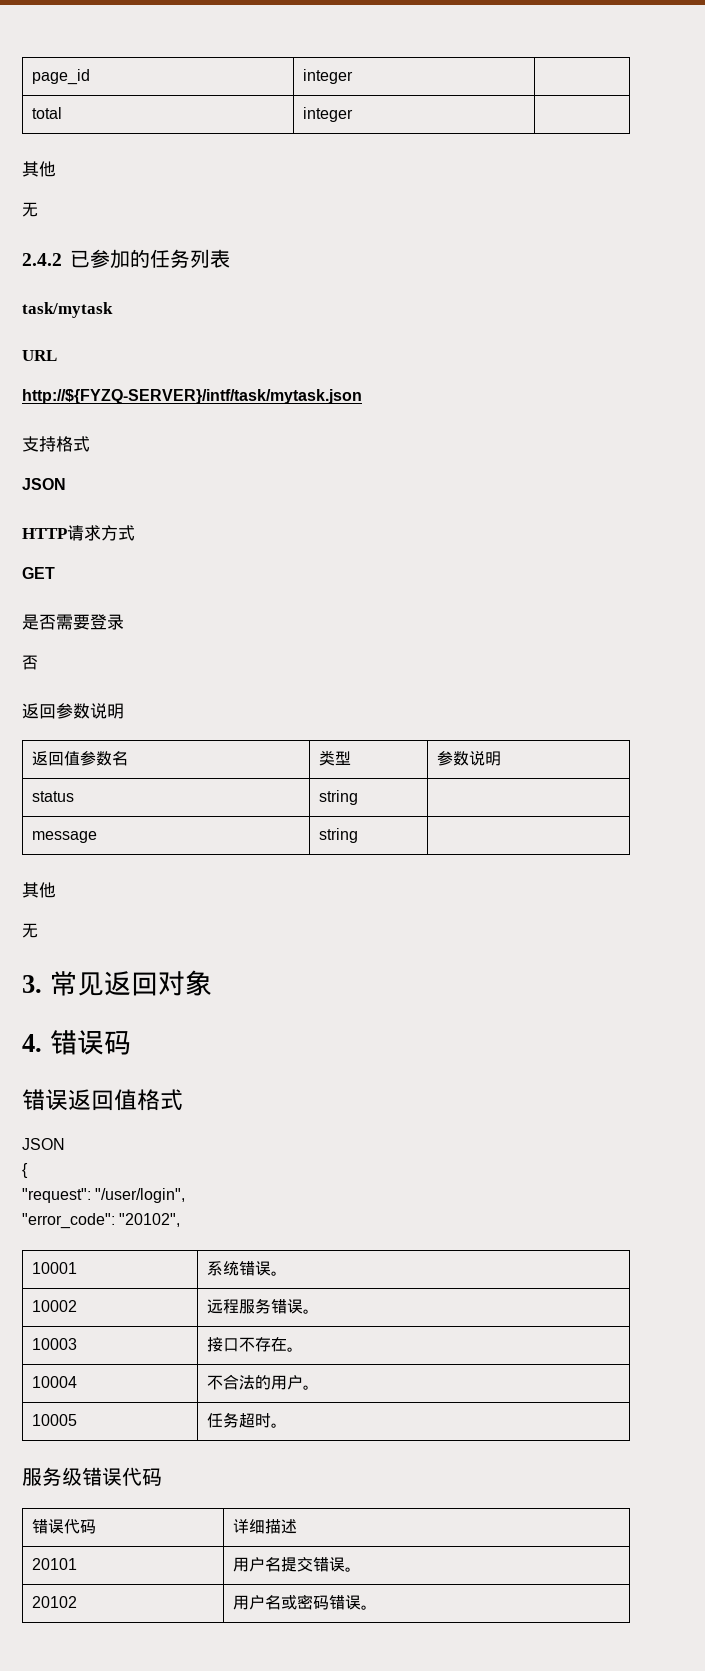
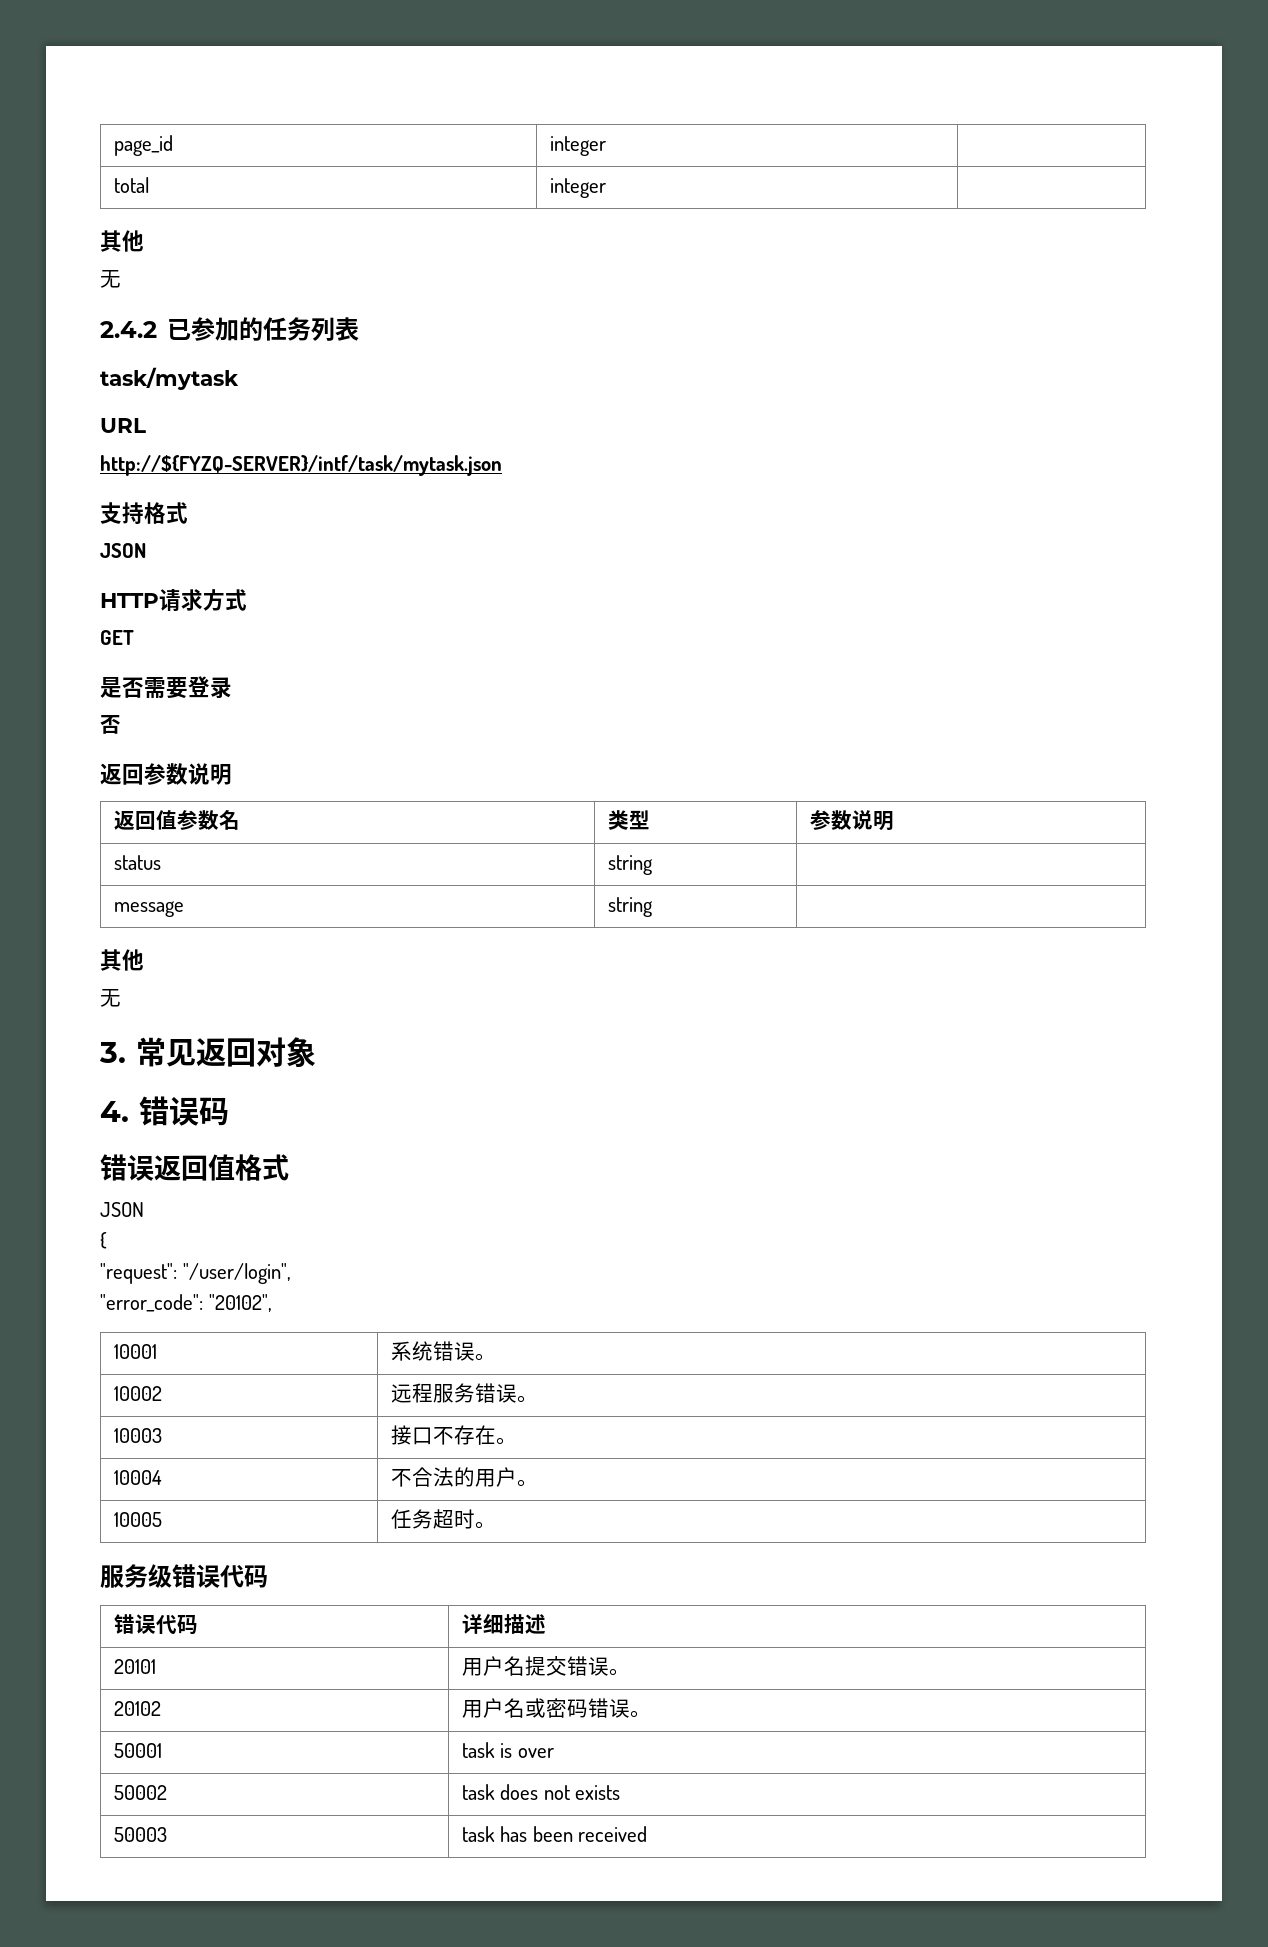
+ 50001 | task is over
+ 50002 | task does not exists
+ 50003 | task has been received

